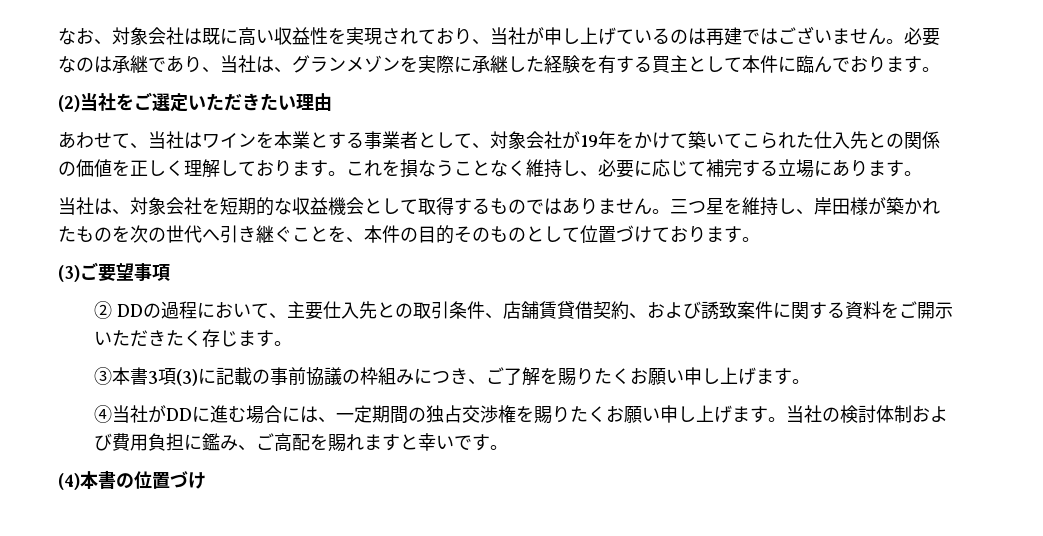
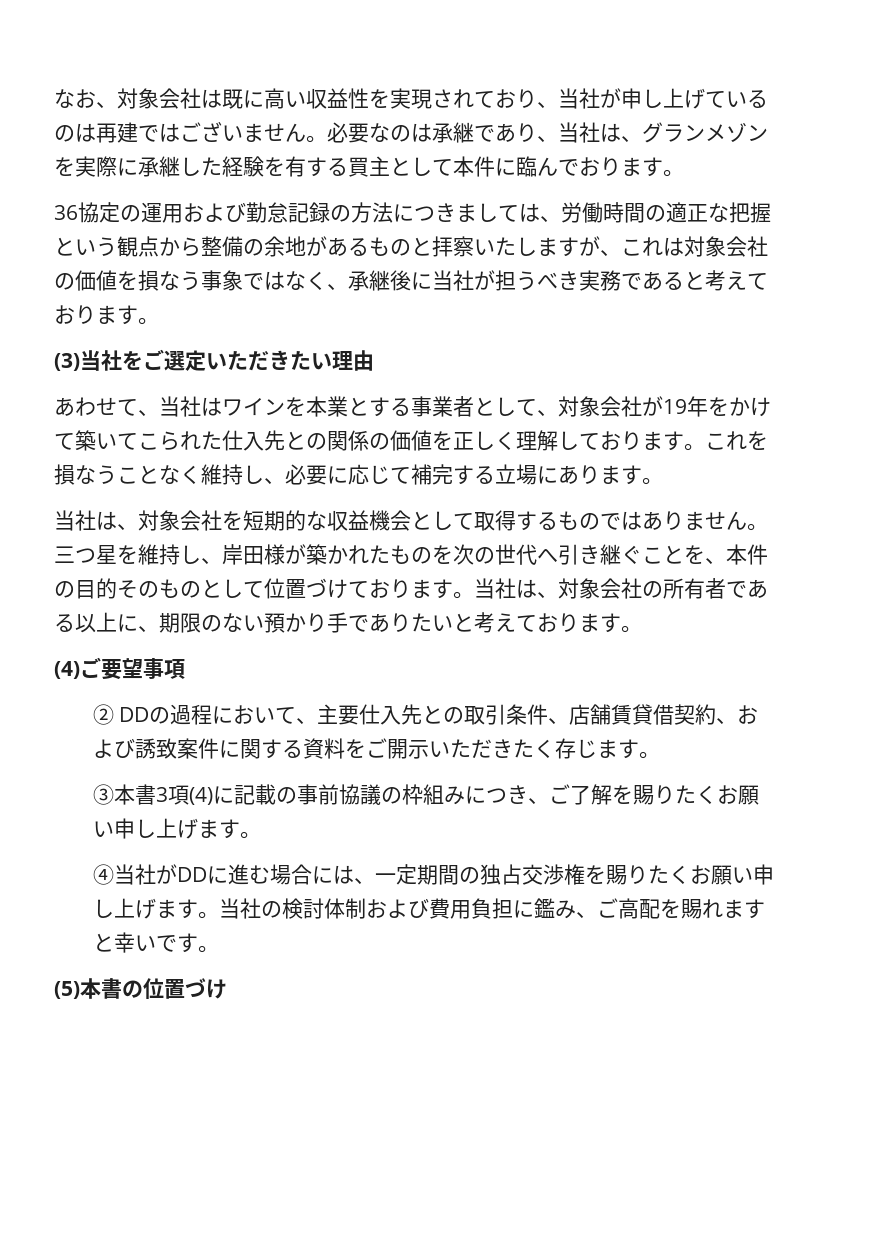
- (2)当社をご選定いただきたい理由
+ 36協定の運用および勤怠記録の方法につきましては、労働時間の適正な把握という観点から整備の余地があるものと拝察いたしますが、これは対象会社の価値を損なう事象ではなく、承継後に当社が担うべき実務であると考えております。
+ (3)当社をご選定いただきたい理由
- 三つ星を維持し、岸田様が築かれたものを次の世代へ引き継ぐことを、本件の目的そのものとして位置づけております。
- (3)ご要望事項
+ 三つ星を維持し、岸田様が築かれたものを次の世代へ引き継ぐことを、本件の目的そのものとして位置づけております。当社は、対象会社の所有者である以上に、期限のない預かり手でありたいと考えております。
+ (4)ご要望事項
- ③本書3項(3)に記載の事前協議の枠組みにつき、ご了解を賜りたくお願い申し上げます。
+ ③本書3項(4)に記載の事前協議の枠組みにつき、ご了解を賜りたくお願い申し上げます。
- (4)本書の位置づけ
+ (5)本書の位置づけ

